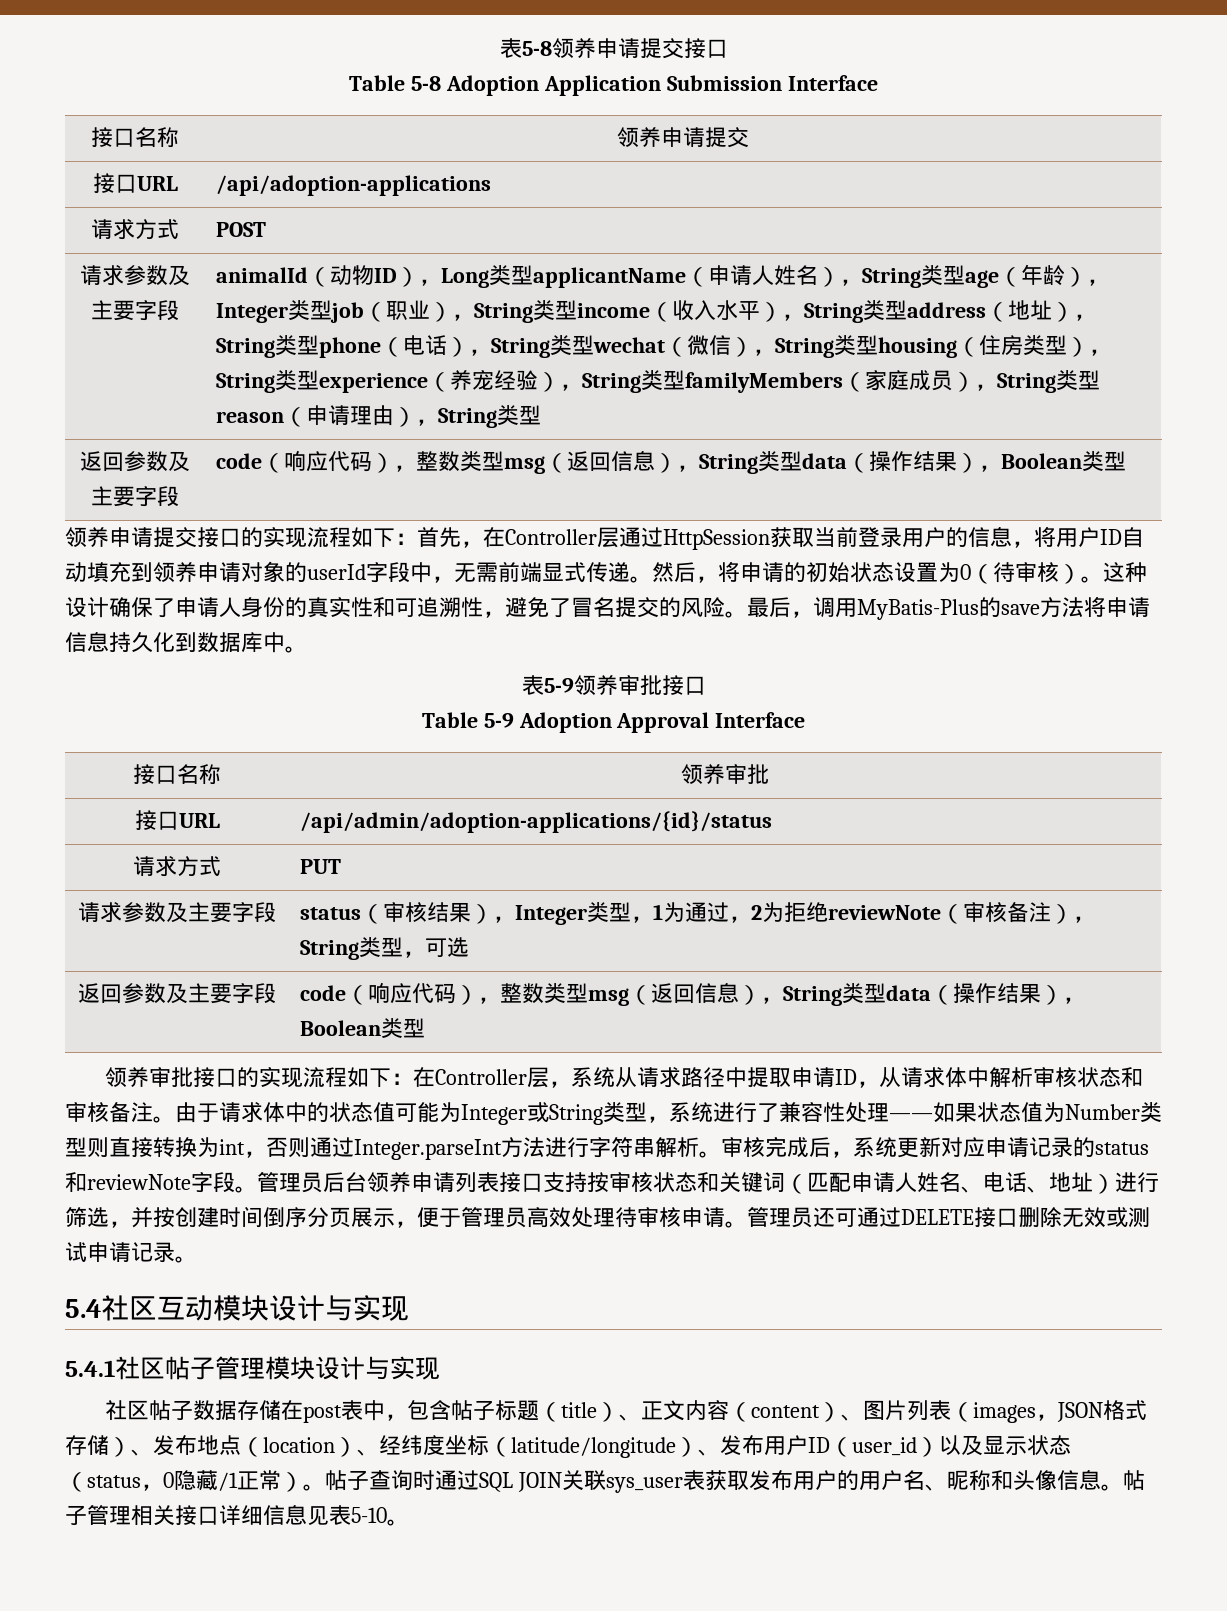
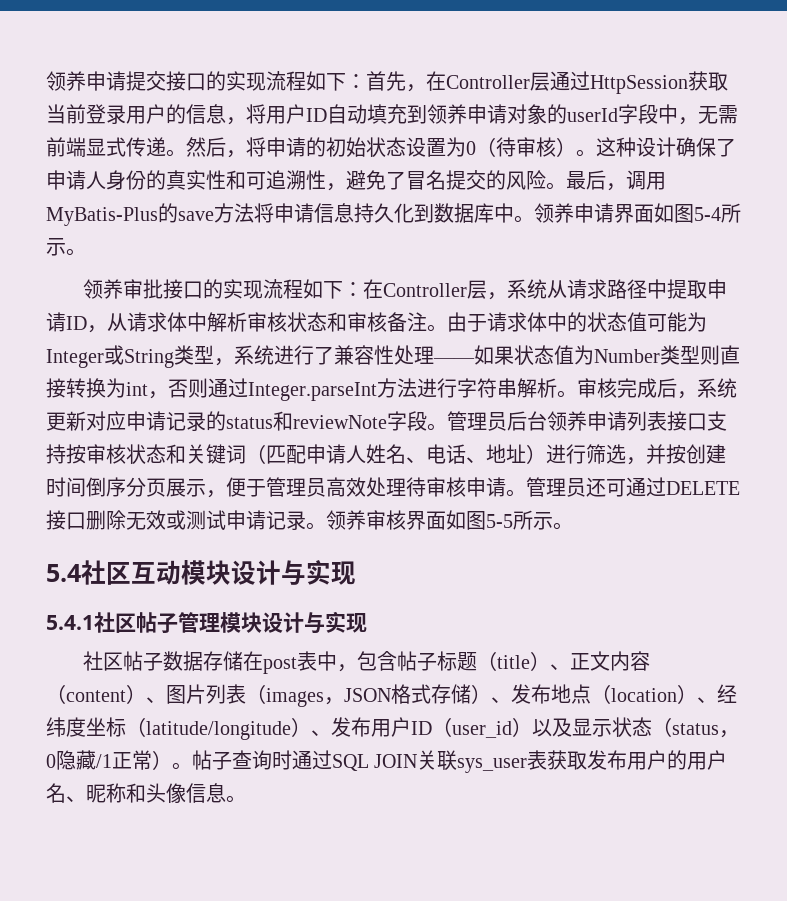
- 表5-8领养申请提交接口
- Table 5-8 Adoption Application Submission Interface
- 接口名称 | 领养申请提交
- 接口URL | /api/adoption-applications
- 请求方式 | POST
- 请求参数及主要字段 | animalId（动物ID），Long类型applicantName（申请人姓名），String类型age（年龄），Integer类型job（职业），String类型income（收入水平），String类型address（地址），String类型phone（电话），String类型wechat（微信），String类型housing（住房类型），String类型experience（养宠经验），String类型familyMembers（家庭成员），String类型reason（申请理由），String类型
- 返回参数及主要字段 | code（响应代码），整数类型msg（返回信息），String类型data（操作结果），Boolean类型
- 最后，调用MyBatis-Plus的save方法将申请信息持久化到数据库中。
- 表5-9领养审批接口
- Table 5-9 Adoption Approval Interface
- 接口名称 | 领养审批
- 接口URL | /api/admin/adoption-applications/{id}/status
- 请求方式 | PUT
- 请求参数及主要字段 | status（审核结果），Integer类型，1为通过，2为拒绝reviewNote（审核备注），String类型，可选
- 返回参数及主要字段 | code（响应代码），整数类型msg（返回信息），String类型data（操作结果），Boolean类型
+ 最后，调用MyBatis-Plus的save方法将申请信息持久化到数据库中。领养申请界面如图5-4所示。
+ 领养审核界面如图5-5所示。
- 帖子管理相关接口详细信息见表5-10。

